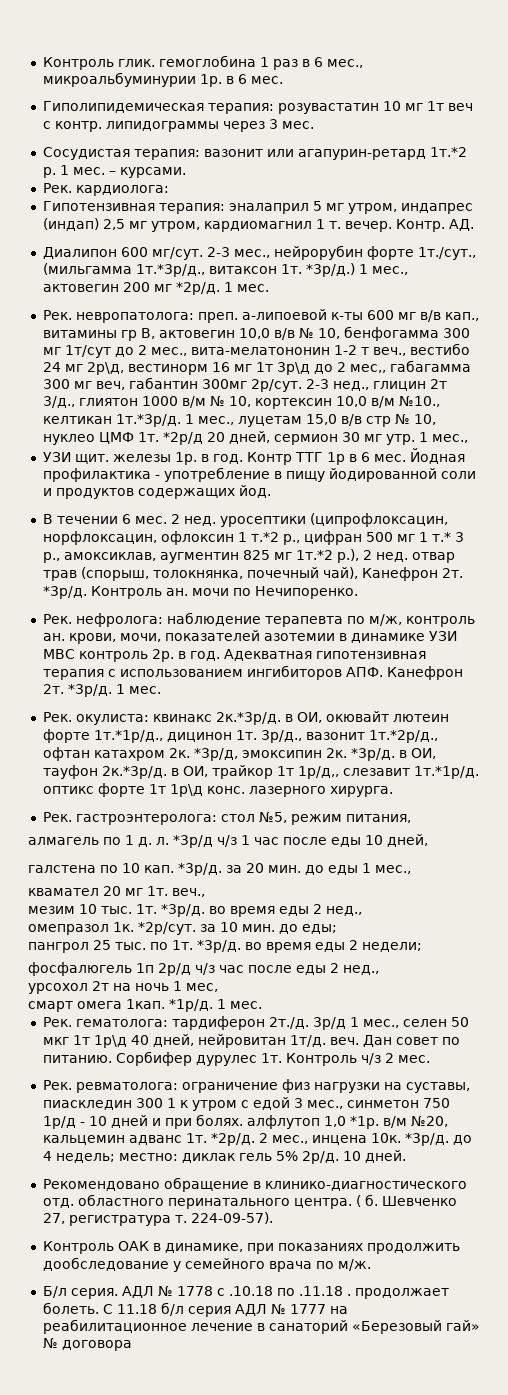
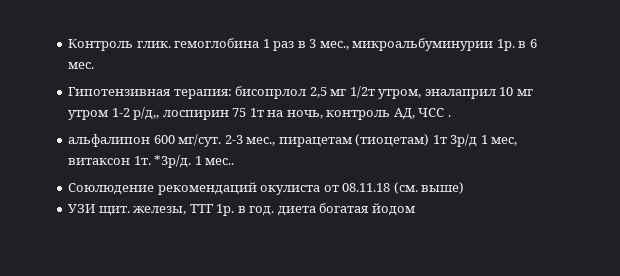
- Контроль глик. гемоглобина 1 раз в 6 мес., микроальбуминурии 1р. в 6 мес.
+ Контроль глик. гемоглобина 1 раз в 3 мес., микроальбуминурии 1р. в 6 мес.
- Гиполипидемическая терапия: розувастатин 10 мг 1т веч с контр. липидограммы через 3 мес.
- Сосудистая терапия: вазонит или агапурин-ретард 1т.*2 р. 1 мес. – курсами.
- Рек. кардиолога:
- Гипотензивная терапия: эналаприл 5 мг утром, индапрес (индап) 2,5 мг утром, кардиомагнил 1 т. вечер. Контр. АД.
- Диалипон 600 мг/сут. 2-3 мес., нейрорубин форте 1т./сут., (мильгамма 1т.*3р/д., витаксон 1т. *3р/д.) 1 мес., актовегин 200 мг *2р/д. 1 мес.
- Рек. невропатолога: преп. а-липоевой к-ты 600 мг в/в кап., витамины гр В, актовегин 10,0 в/в № 10, бенфогамма 300 мг 1т/сут до 2 мес., вита-мелатононин 1-2 т веч., вестибо 24 мг 2р\д, вестинорм 16 мг 1т 3р\д до 2 мес,, габагамма 300 мг веч, габантин 300мг 2р/сут. 2-3 нед., глицин 2т 3/д., глиятон 1000 в/м № 10, кортексин 10,0 в/м №10., келтикан 1т.*3р/д. 1 мес., луцетам 15,0 в/в стр № 10, нуклео ЦМФ 1т. *2р/д 20 дней, сермион 30 мг утр. 1 мес.,
+ Гипотензивная терапия: бисопрлол 2,5 мг 1/2т утром, эналаприл 10 мг утром 1-2 р/д,, лоспирин 75 1т на ночь, контроль АД, ЧСС .
+ альфалипон 600 мг/сут. 2-3 мес., пирацетам (тиоцетам) 1т 3р/д 1 мес, витаксон 1т. *3р/д. 1 мес..
+ Союлюдение рекомендаций окулиста от 08.11.18 (см. выше)
- УЗИ щит. железы 1р. в год. Контр ТТГ 1р в 6 мес. Йодная профилактика - употребление в пищу йодированной соли и продуктов содержащих йод.
- В течении 6 мес. 2 нед. уросептики (ципрофлоксацин, норфлоксацин, офлоксин 1 т.*2 р., цифран 500 мг 1 т.* 3 р., амоксиклав, аугментин 825 мг 1т.*2 р.), 2 нед. отвар трав (спорыш, толокнянка, почечный чай), Канефрон 2т. *3р/д. Контроль ан. мочи по Нечипоренко.
- Рек. нефролога: наблюдение терапевта по м/ж, контроль ан. крови, мочи, показателей азотемии в динамике УЗИ МВС контроль 2р. в год. Адекватная гипотензивная терапия с использованием ингибиторов АПФ. Канефрон 2т. *3р/д. 1 мес.
- Рек. окулиста: квинакс 2к.*3р/д. в ОИ, окювайт лютеин форте 1т.*1р/д., дицинон 1т. 3р/д., вазонит 1т.*2р/д., офтан катахром 2к. *3р/д, эмоксипин 2к. *3р/д. в ОИ, тауфон 2к.*3р/д. в ОИ, трайкор 1т 1р/д,, слезавит 1т.*1р/д. оптикс форте 1т 1р\д конс. лазерного хирурга.
- Рек. гастроэнтеролога: стол №5, режим питания,
- алмагель по 1 д. л. *3р/д ч/з 1 час после еды 10 дней,
- галстена по 10 кап. *3р/д. за 20 мин. до еды 1 мес.,
- квамател 20 мг 1т. веч.,
- мезим 10 тыс. 1т. *3р/д. во время еды 2 нед.,
- омепразол 1к. *2р/сут. за 10 мин. до еды;
- пангрол 25 тыс. по 1т. *3р/д. во время еды 2 недели;
- фосфалюгель 1п 2р/д ч/з час после еды 2 нед.,
- урсохол 2т на ночь 1 мес,
- смарт омега 1кап. *1р/д. 1 мес.
- Рек. гематолога: тардиферон 2т./д. 3р/д 1 мес., селен 50 мкг 1т 1р\д 40 дней, нейровитан 1т/д. веч. Дан совет по питанию. Сорбифер дурулес 1т. Контроль ч/з 2 мес.
- Рек. ревматолога: ограничение физ нагрузки на суставы, пиаскледин 300 1 к утром с едой 3 мес., синметон 750 1р/д - 10 дней и при болях. алфлутоп 1,0 *1р. в/м №20, кальцемин адванс 1т. *2р/д. 2 мес., инцена 10к. *3р/д. до 4 недель; местно: диклак гель 5% 2р/д. 10 дней.
- Рекомендовано обращение в клинико-диагностического отд. областного перинатального центра. ( б. Шевченко 27, регистратура т. 224-09-57).
- Контроль ОАК в динамике, при показаниях продолжить дообследование у семейного врача по м/ж.
- Б/л серия. АДЛ № 1778 с .10.18 по .11.18 . продолжает болеть. С 11.18 б/л серия АДЛ № 1777 на реабилитационное лечение в санаторий «Березовый гай» № договора
+ УЗИ щит. железы, ТТГ 1р. в год. диета богатая йодом

